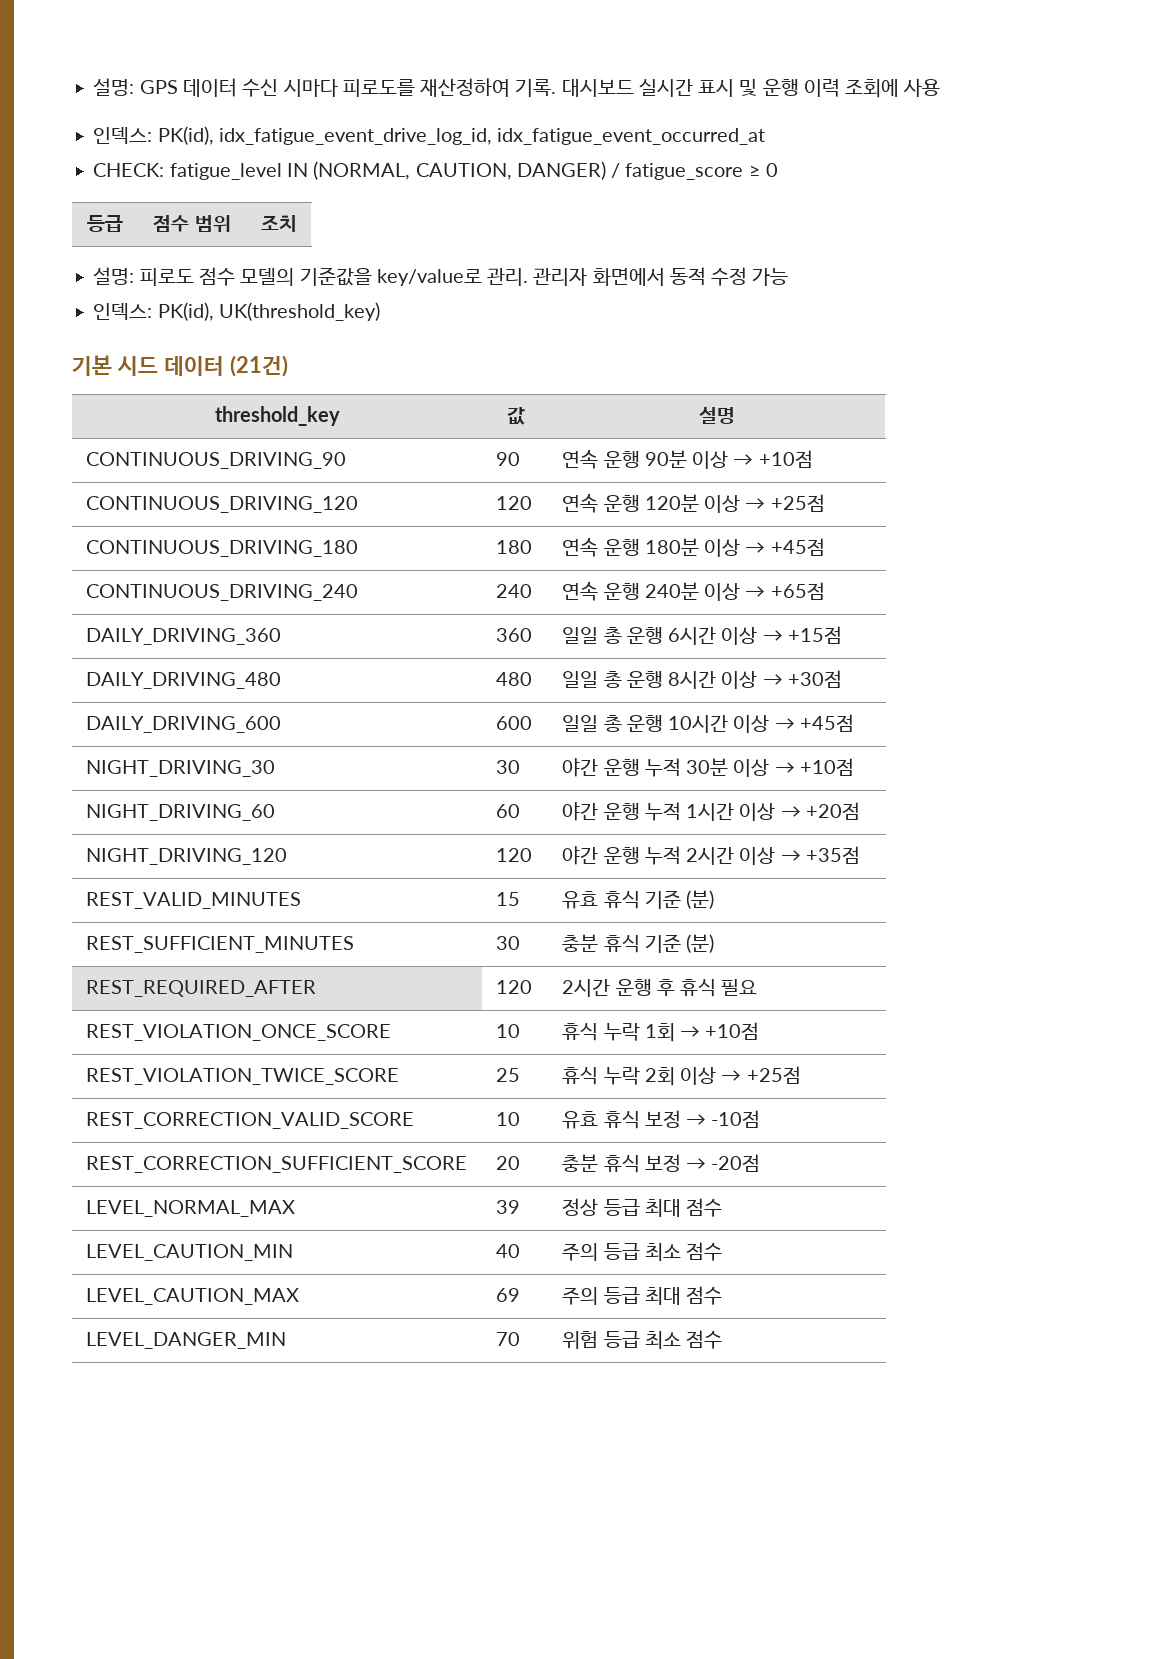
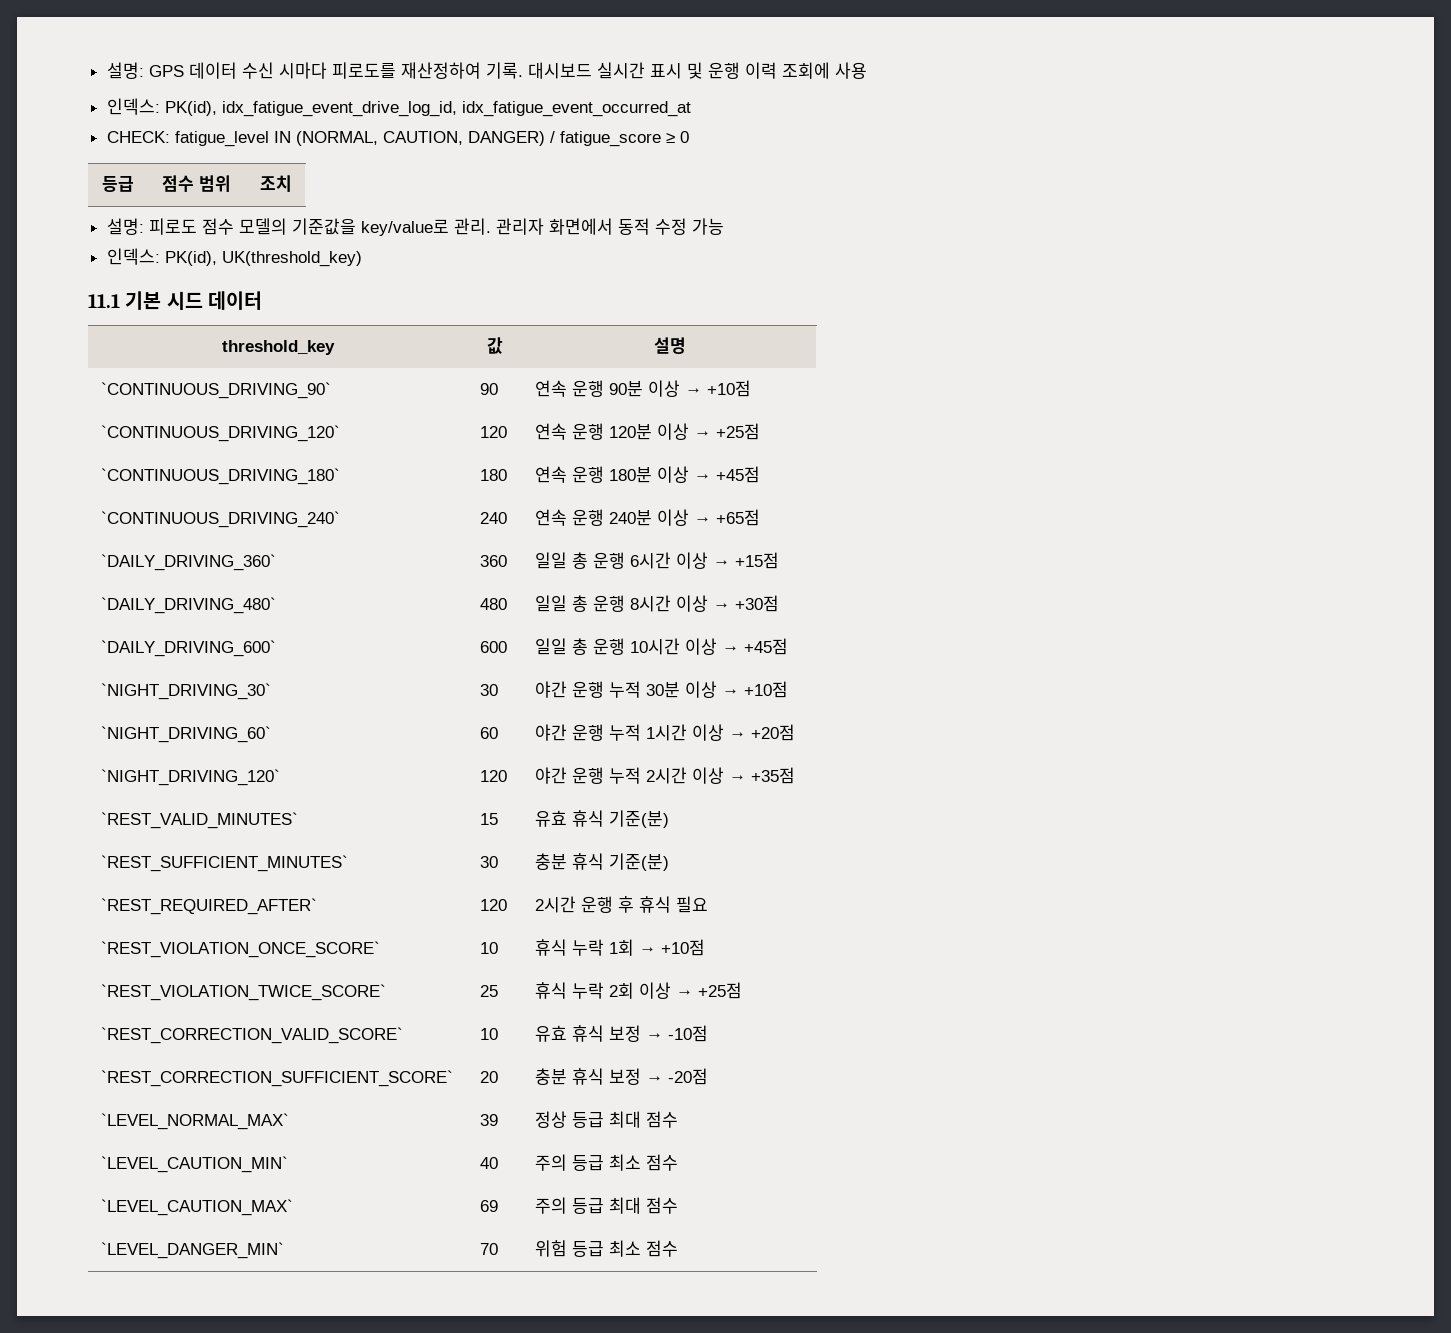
- 기본 시드 데이터 (21건)
+ 11.1 기본 시드 데이터
- CONTINUOUS_DRIVING_90 | 90 | 연속 운행 90분 이상 → +10점
+ `CONTINUOUS_DRIVING_90` | 90 | 연속 운행 90분 이상 → +10점
- CONTINUOUS_DRIVING_120 | 120 | 연속 운행 120분 이상 → +25점
+ `CONTINUOUS_DRIVING_120` | 120 | 연속 운행 120분 이상 → +25점
- CONTINUOUS_DRIVING_180 | 180 | 연속 운행 180분 이상 → +45점
+ `CONTINUOUS_DRIVING_180` | 180 | 연속 운행 180분 이상 → +45점
- CONTINUOUS_DRIVING_240 | 240 | 연속 운행 240분 이상 → +65점
+ `CONTINUOUS_DRIVING_240` | 240 | 연속 운행 240분 이상 → +65점
- DAILY_DRIVING_360 | 360 | 일일 총 운행 6시간 이상 → +15점
+ `DAILY_DRIVING_360` | 360 | 일일 총 운행 6시간 이상 → +15점
- DAILY_DRIVING_480 | 480 | 일일 총 운행 8시간 이상 → +30점
+ `DAILY_DRIVING_480` | 480 | 일일 총 운행 8시간 이상 → +30점
- DAILY_DRIVING_600 | 600 | 일일 총 운행 10시간 이상 → +45점
+ `DAILY_DRIVING_600` | 600 | 일일 총 운행 10시간 이상 → +45점
- NIGHT_DRIVING_30 | 30 | 야간 운행 누적 30분 이상 → +10점
+ `NIGHT_DRIVING_30` | 30 | 야간 운행 누적 30분 이상 → +10점
- NIGHT_DRIVING_60 | 60 | 야간 운행 누적 1시간 이상 → +20점
+ `NIGHT_DRIVING_60` | 60 | 야간 운행 누적 1시간 이상 → +20점
- NIGHT_DRIVING_120 | 120 | 야간 운행 누적 2시간 이상 → +35점
+ `NIGHT_DRIVING_120` | 120 | 야간 운행 누적 2시간 이상 → +35점
- REST_VALID_MINUTES | 15 | 유효 휴식 기준 (분)
- REST_SUFFICIENT_MINUTES | 30 | 충분 휴식 기준 (분)
- REST_REQUIRED_AFTER | 120 | 2시간 운행 후 휴식 필요
+ `REST_VALID_MINUTES` | 15 | 유효 휴식 기준(분)
+ `REST_SUFFICIENT_MINUTES` | 30 | 충분 휴식 기준(분)
+ `REST_REQUIRED_AFTER` | 120 | 2시간 운행 후 휴식 필요
- REST_VIOLATION_ONCE_SCORE | 10 | 휴식 누락 1회 → +10점
+ `REST_VIOLATION_ONCE_SCORE` | 10 | 휴식 누락 1회 → +10점
- REST_VIOLATION_TWICE_SCORE | 25 | 휴식 누락 2회 이상 → +25점
+ `REST_VIOLATION_TWICE_SCORE` | 25 | 휴식 누락 2회 이상 → +25점
- REST_CORRECTION_VALID_SCORE | 10 | 유효 휴식 보정 → -10점
+ `REST_CORRECTION_VALID_SCORE` | 10 | 유효 휴식 보정 → -10점
- REST_CORRECTION_SUFFICIENT_SCORE | 20 | 충분 휴식 보정 → -20점
+ `REST_CORRECTION_SUFFICIENT_SCORE` | 20 | 충분 휴식 보정 → -20점
- LEVEL_NORMAL_MAX | 39 | 정상 등급 최대 점수
+ `LEVEL_NORMAL_MAX` | 39 | 정상 등급 최대 점수
- LEVEL_CAUTION_MIN | 40 | 주의 등급 최소 점수
+ `LEVEL_CAUTION_MIN` | 40 | 주의 등급 최소 점수
- LEVEL_CAUTION_MAX | 69 | 주의 등급 최대 점수
+ `LEVEL_CAUTION_MAX` | 69 | 주의 등급 최대 점수
- LEVEL_DANGER_MIN | 70 | 위험 등급 최소 점수
+ `LEVEL_DANGER_MIN` | 70 | 위험 등급 최소 점수

